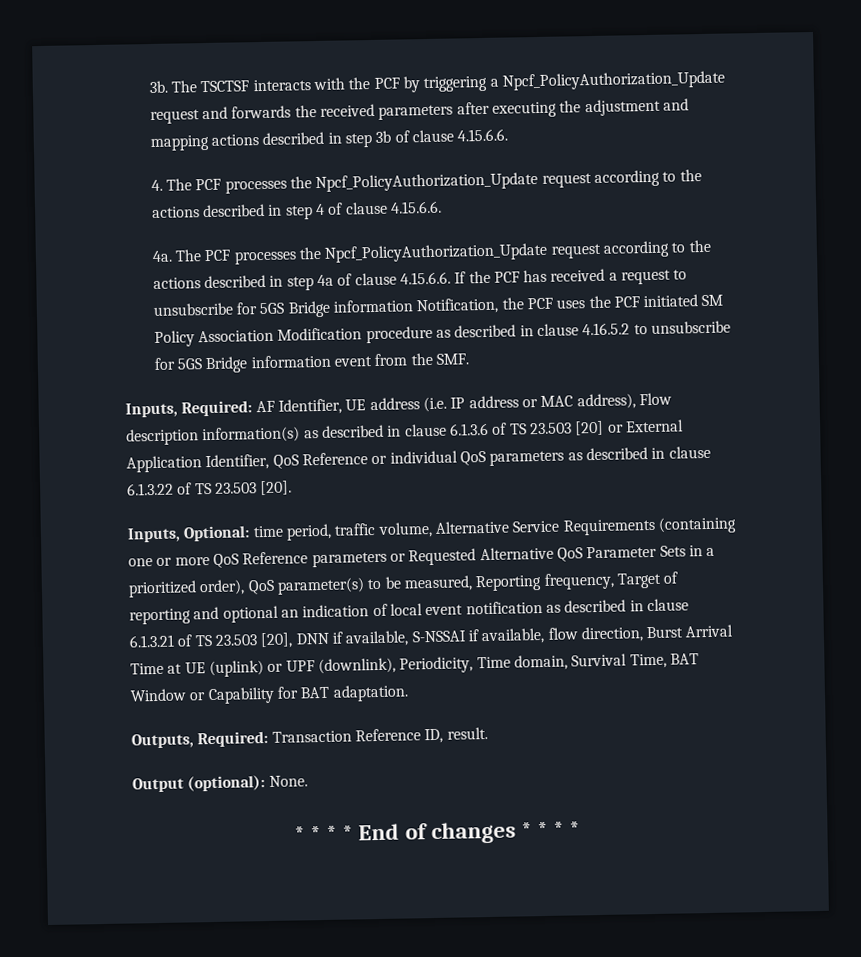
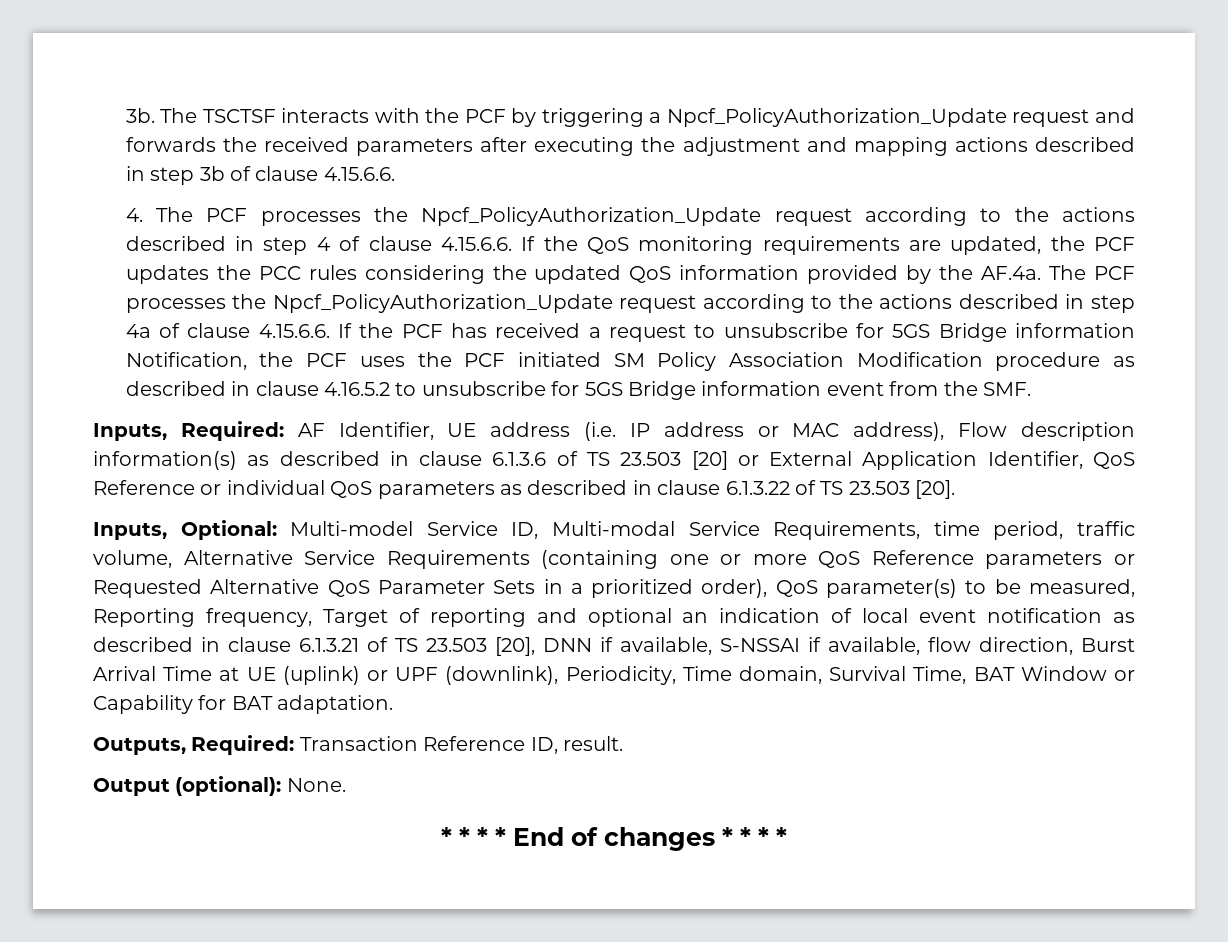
- 4. The PCF processes the Npcf_PolicyAuthorization_Update request according to the actions described in step 4 of clause 4.15.6.6.
- 4a. The PCF processes the Npcf_PolicyAuthorization_Update request according to the actions described in step 4a of clause 4.15.6.6. If the PCF has received a request to unsubscribe for 5GS Bridge information Notification, the PCF uses the PCF initiated SM Policy Association Modification procedure as described in clause 4.16.5.2 to unsubscribe for 5GS Bridge information event from the SMF.
+ 4. The PCF processes the Npcf_PolicyAuthorization_Update request according to the actions described in step 4 of clause 4.15.6.6. If the QoS monitoring requirements are updated, the PCF updates the PCC rules considering the updated QoS information provided by the AF.4a. The PCF processes the Npcf_PolicyAuthorization_Update request according to the actions described in step 4a of clause 4.15.6.6. If the PCF has received a request to unsubscribe for 5GS Bridge information Notification, the PCF uses the PCF initiated SM Policy Association Modification procedure as described in clause 4.16.5.2 to unsubscribe for 5GS Bridge information event from the SMF.
- time period, traffic volume, Alternative Service Requirements (containing one or more QoS Reference parameters or Requested Alternative QoS Parameter Sets in a prioritized order), QoS parameter(s) to be measured, Reporting frequency, Target of reporting and optional an indication of local event notification as described in clause 6.1.3.21 of TS 23.503 [20], DNN if available, S-NSSAI if available, flow direction, Burst Arrival Time at UE (uplink) or UPF (downlink), Periodicity, Time domain, Survival Time, BAT Window or Capability for BAT adaptation.
+ Multi-model Service ID, Multi-modal Service Requirements, time period, traffic volume, Alternative Service Requirements (containing one or more QoS Reference parameters or Requested Alternative QoS Parameter Sets in a prioritized order), QoS parameter(s) to be measured, Reporting frequency, Target of reporting and optional an indication of local event notification as described in clause 6.1.3.21 of TS 23.503 [20], DNN if available, S-NSSAI if available, flow direction, Burst Arrival Time at UE (uplink) or UPF (downlink), Periodicity, Time domain, Survival Time, BAT Window or Capability for BAT adaptation.

